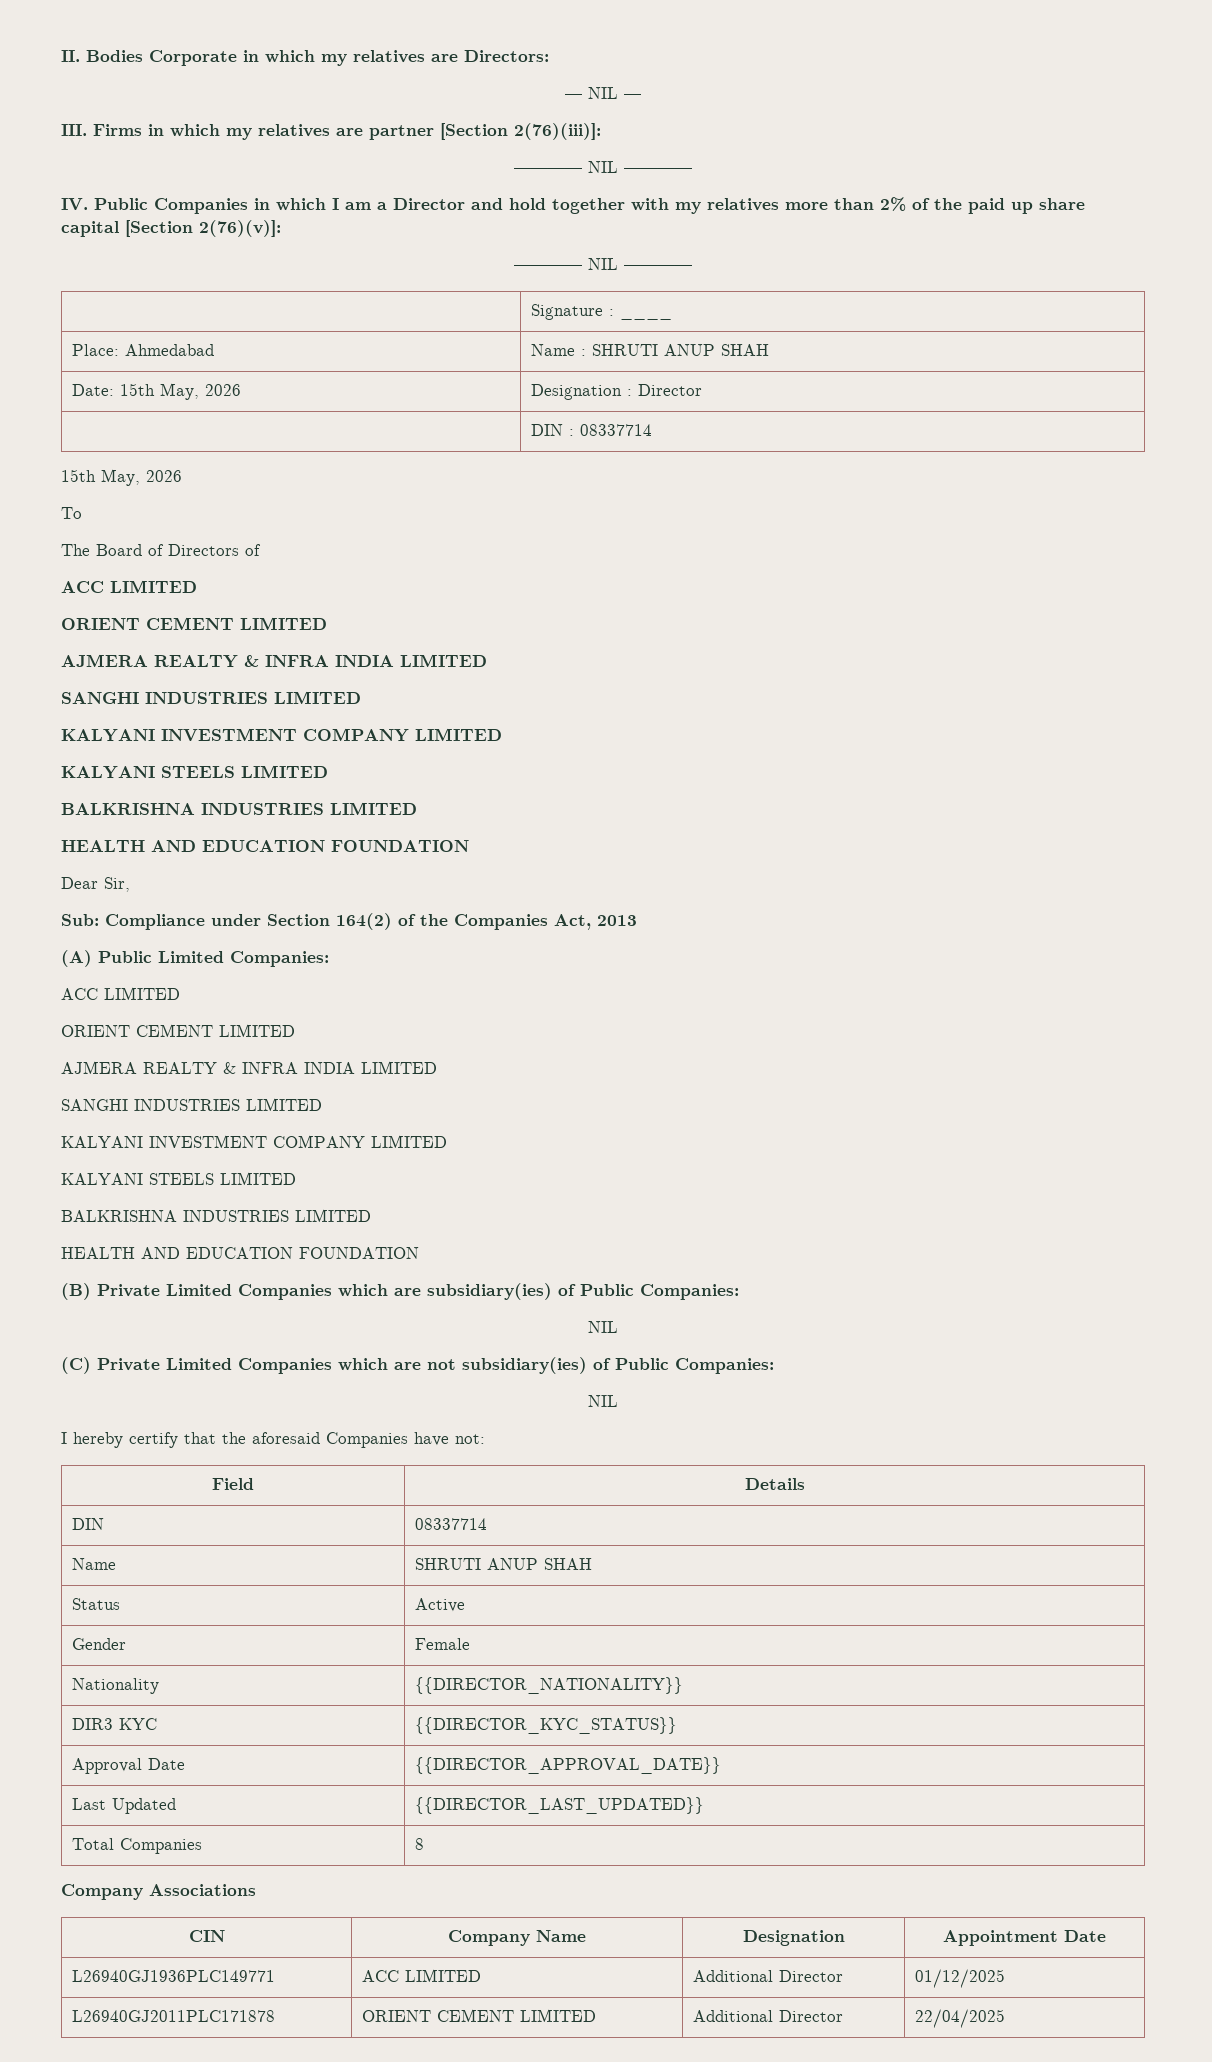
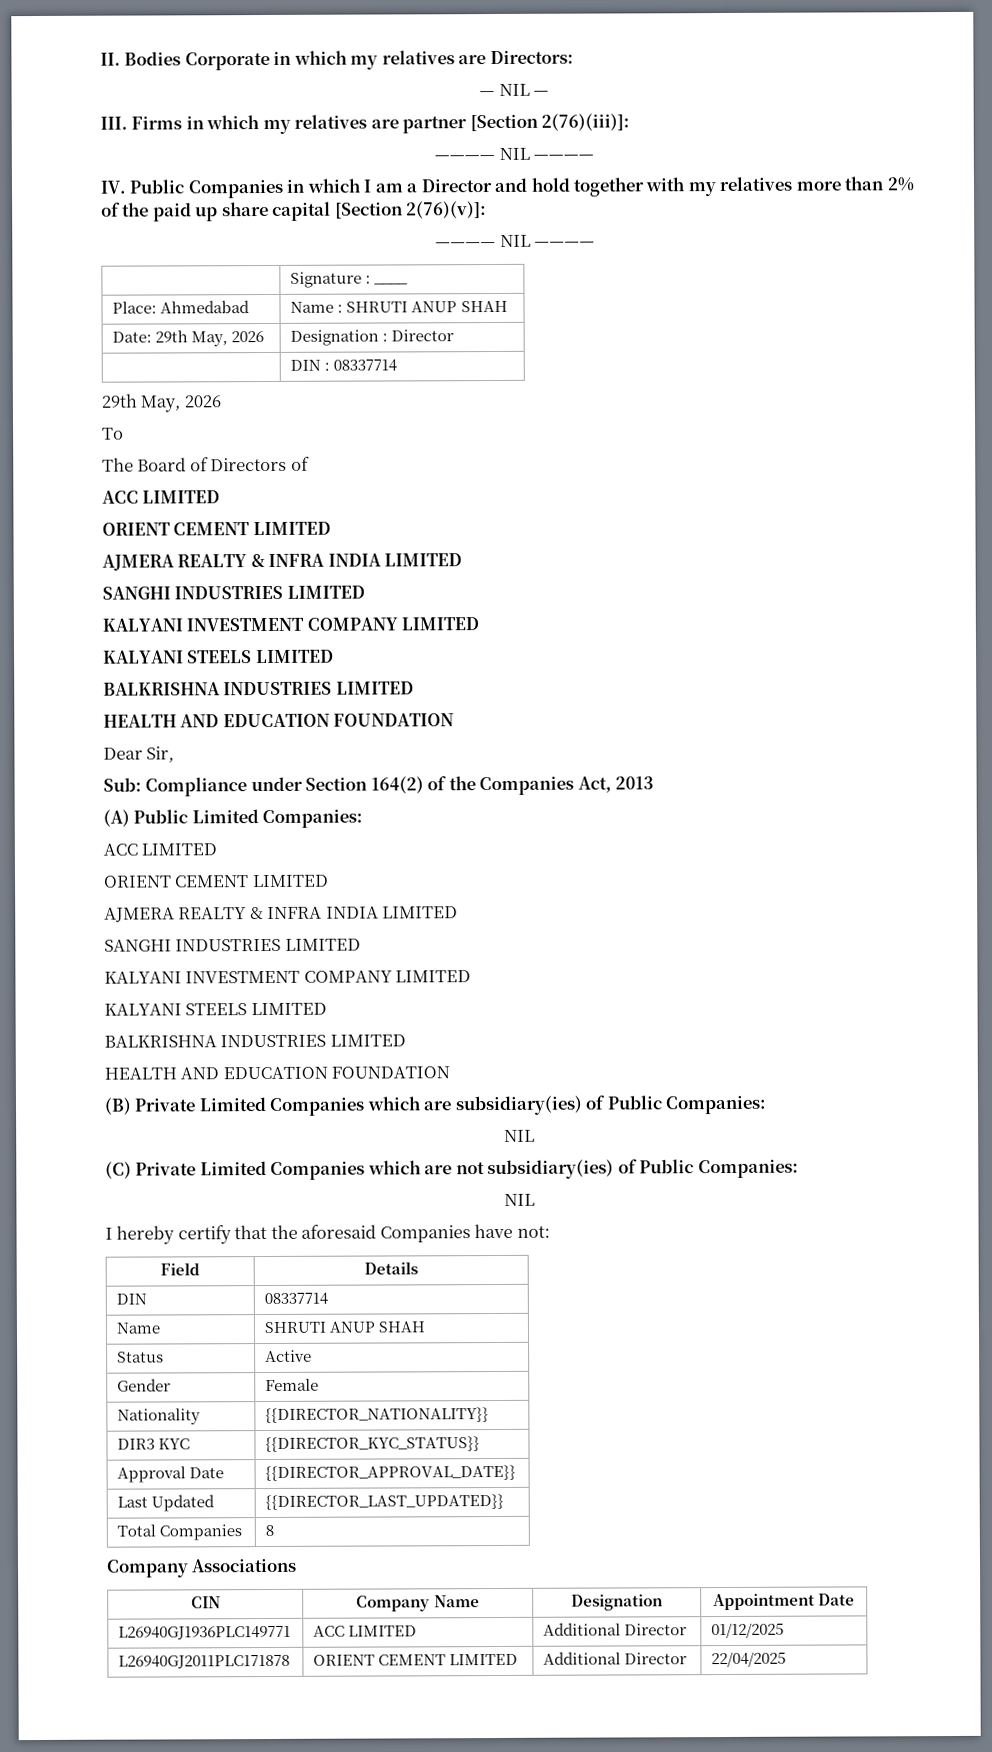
- Date: 15th May, 2026 | Designation : Director
+ Date: 29th May, 2026 | Designation : Director
  | DIN : 08337714
- 15th May, 2026
+ 29th May, 2026

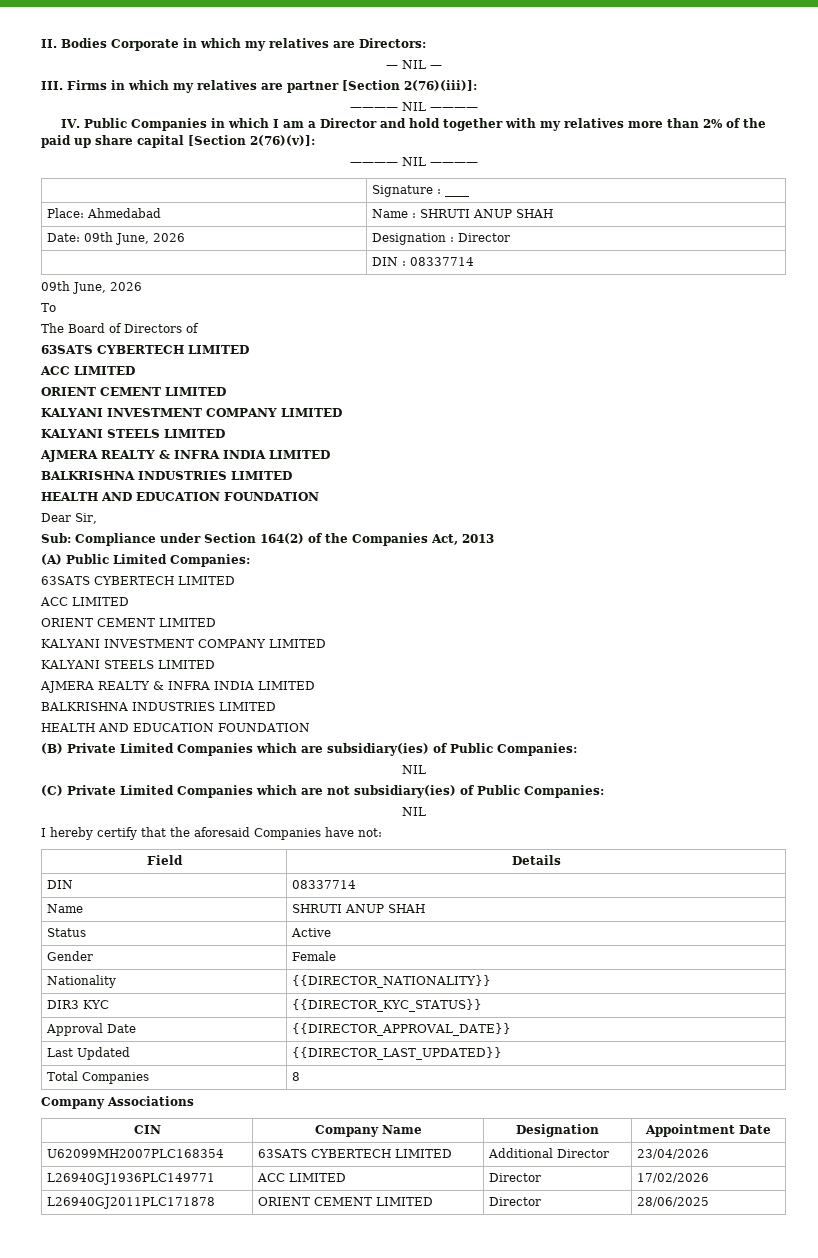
- Date: 29th May, 2026 | Designation : Director
+ Date: 09th June, 2026 | Designation : Director
  | DIN : 08337714
- 29th May, 2026
+ 09th June, 2026
  The Board of Directors of
+ 63SATS CYBERTECH LIMITED
  ACC LIMITED
  ORIENT CEMENT LIMITED
- AJMERA REALTY & INFRA INDIA LIMITED
- SANGHI INDUSTRIES LIMITED
  KALYANI INVESTMENT COMPANY LIMITED
  KALYANI STEELS LIMITED
+ AJMERA REALTY & INFRA INDIA LIMITED
  (A) Public Limited Companies:
+ 63SATS CYBERTECH LIMITED
  ACC LIMITED
  ORIENT CEMENT LIMITED
- AJMERA REALTY & INFRA INDIA LIMITED
- SANGHI INDUSTRIES LIMITED
  KALYANI INVESTMENT COMPANY LIMITED
  KALYANI STEELS LIMITED
+ AJMERA REALTY & INFRA INDIA LIMITED
+ U62099MH2007PLC168354 | 63SATS CYBERTECH LIMITED | Additional Director | 23/04/2026
- L26940GJ1936PLC149771 | ACC LIMITED | Additional Director | 01/12/2025
+ L26940GJ1936PLC149771 | ACC LIMITED | Director | 17/02/2026
- L26940GJ2011PLC171878 | ORIENT CEMENT LIMITED | Additional Director | 22/04/2025
+ L26940GJ2011PLC171878 | ORIENT CEMENT LIMITED | Director | 28/06/2025

